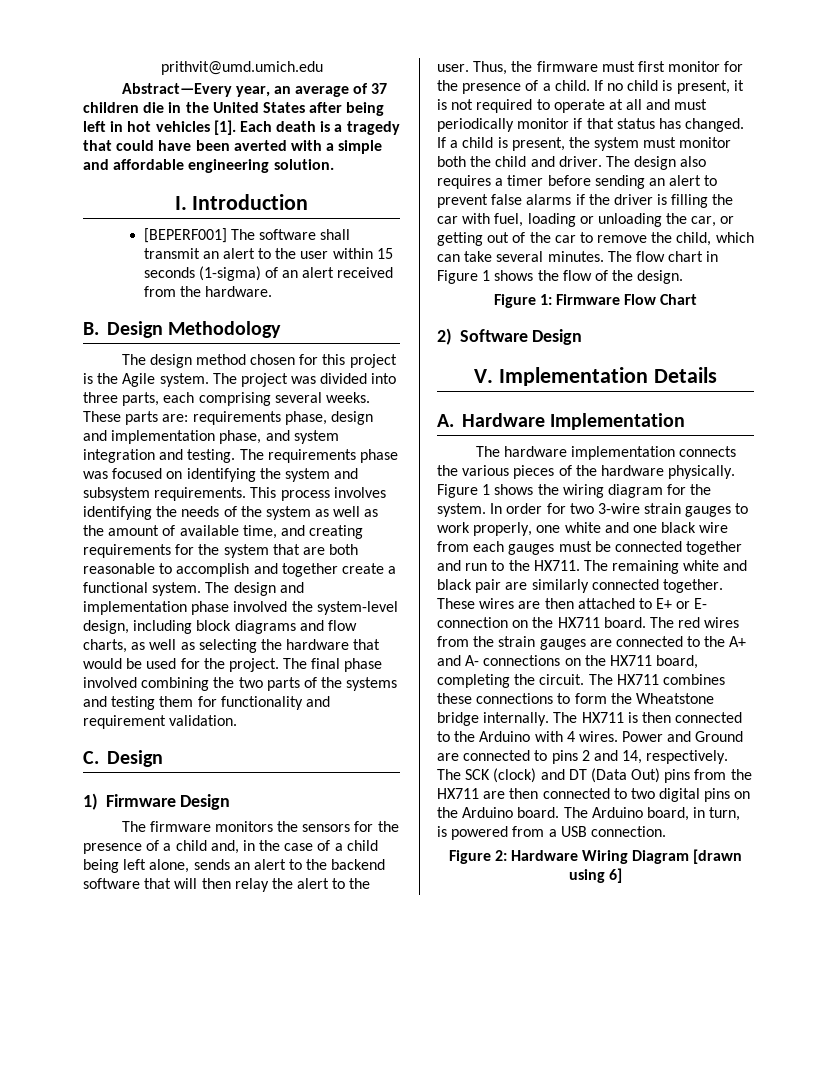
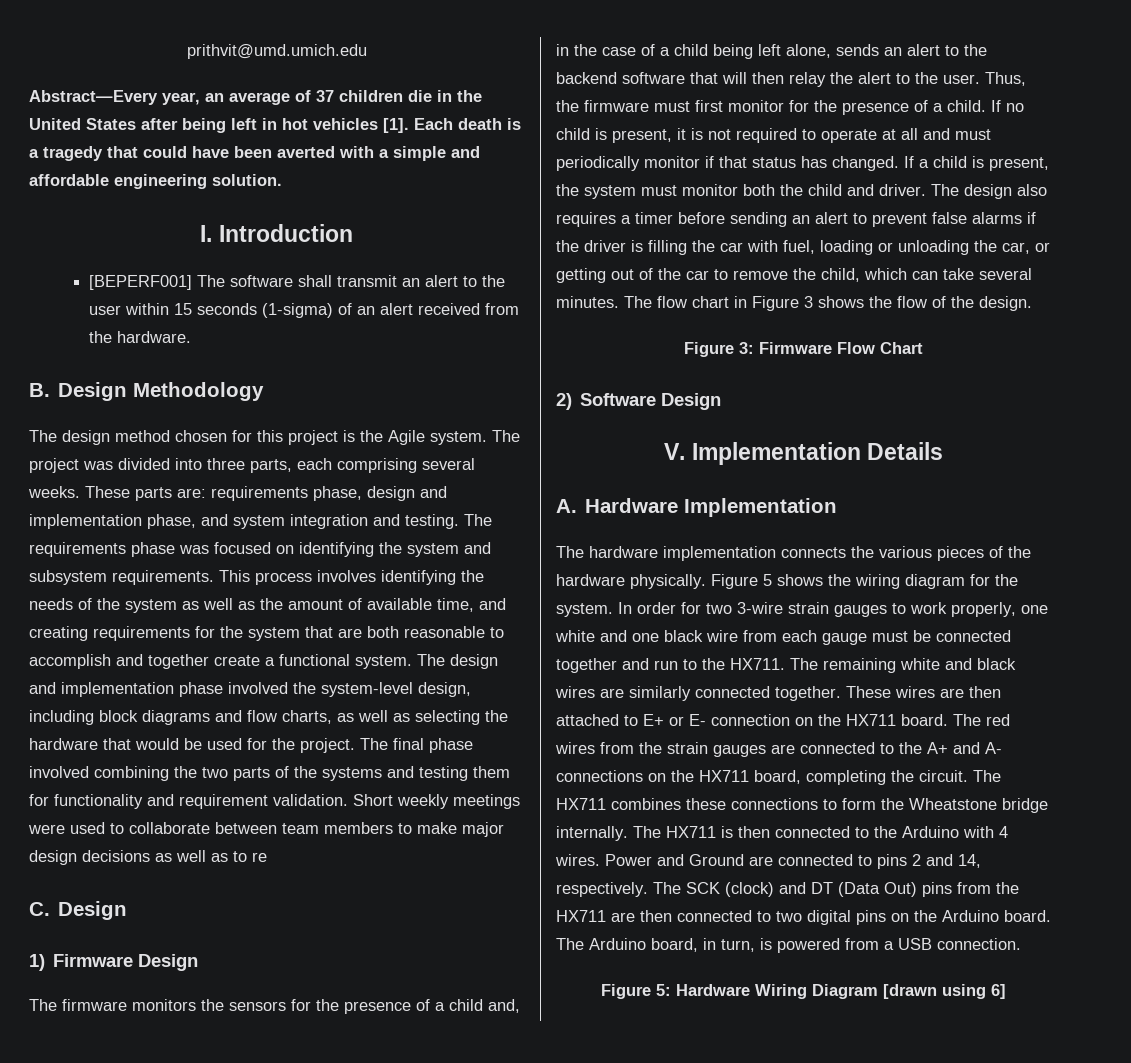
+ Short weekly meetings were used to collaborate between team members to make major design decisions as well as to re
- The flow chart in Figure 1 shows the flow of the design.
+ The flow chart in Figure 3 shows the flow of the design.
- Figure 1: Firmware Flow Chart
+ Figure 3: Firmware Flow Chart
- Figure 1 shows the wiring diagram for the system.
+ Figure 5 shows the wiring diagram for the system.
- In order for two 3-wire strain gauges to work properly, one white and one black wire from each gauges must be connected together and run to the HX711.
+ In order for two 3-wire strain gauges to work properly, one white and one black wire from each gauge must be connected together and run to the HX711.
- The remaining white and black pair are similarly connected together.
+ The remaining white and black wires are similarly connected together.
- Figure 2: Hardware Wiring Diagram [drawn using 6]
+ Figure 5: Hardware Wiring Diagram [drawn using 6]

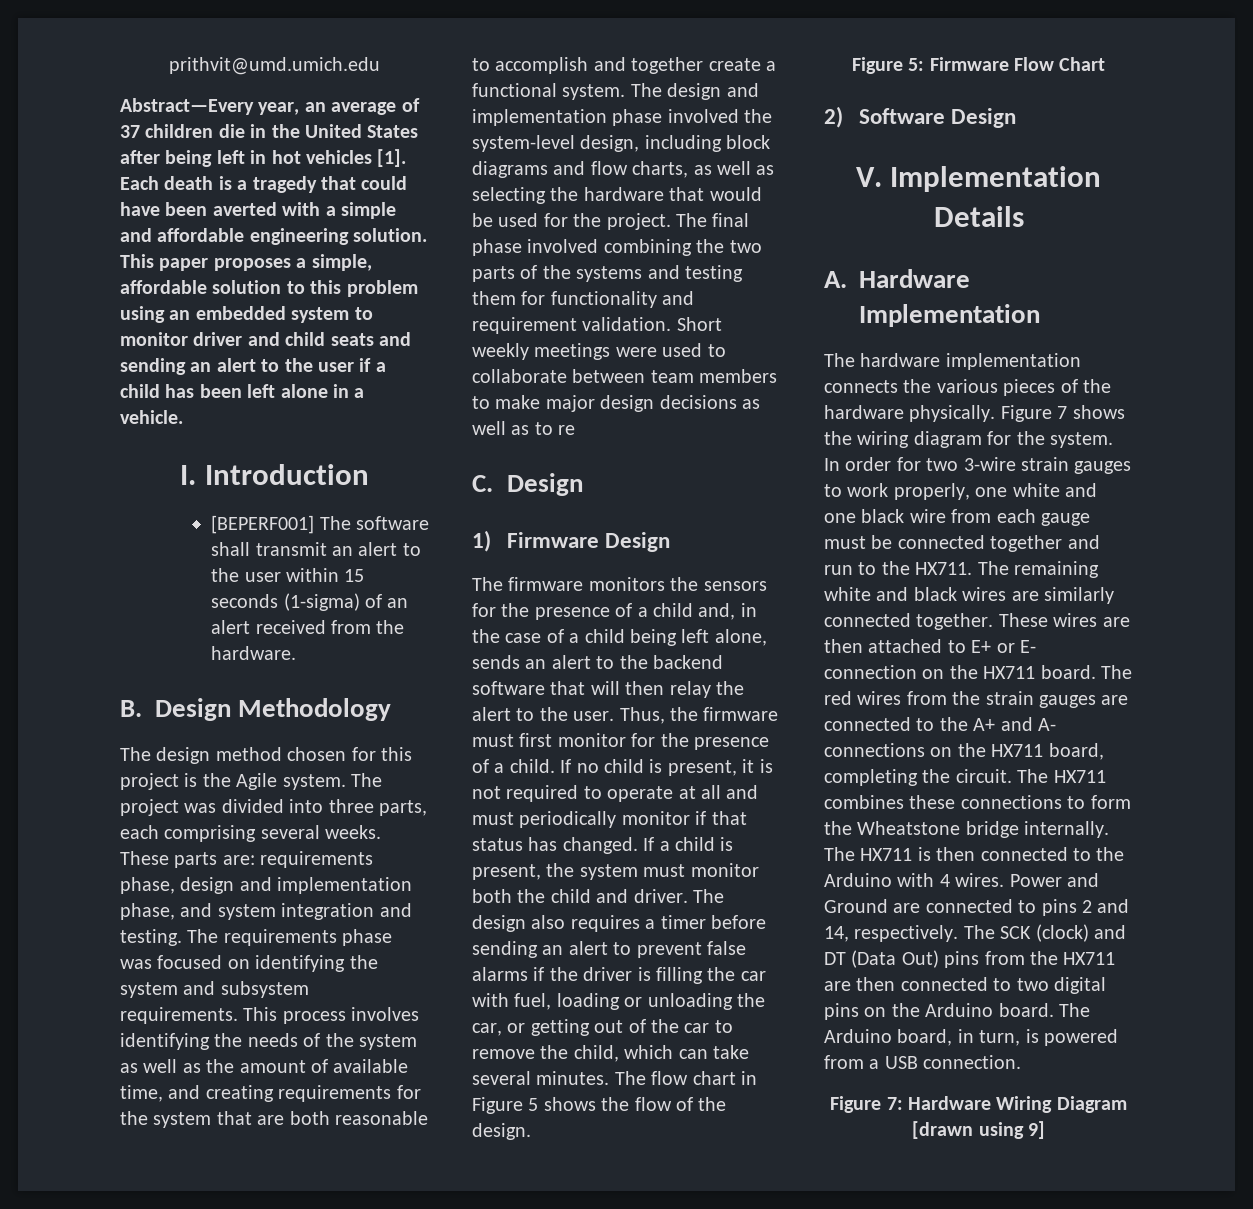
+ This paper proposes a simple, affordable solution to this problem using an embedded system to monitor driver and child seats and sending an alert to the user if a child has been left alone in a vehicle.
- The flow chart in Figure 3 shows the flow of the design.
+ The flow chart in Figure 5 shows the flow of the design.
- Figure 3: Firmware Flow Chart
+ Figure 5: Firmware Flow Chart
- Figure 5 shows the wiring diagram for the system.
+ Figure 7 shows the wiring diagram for the system.
- Figure 5: Hardware Wiring Diagram [drawn using 6]
+ Figure 7: Hardware Wiring Diagram [drawn using 9]

